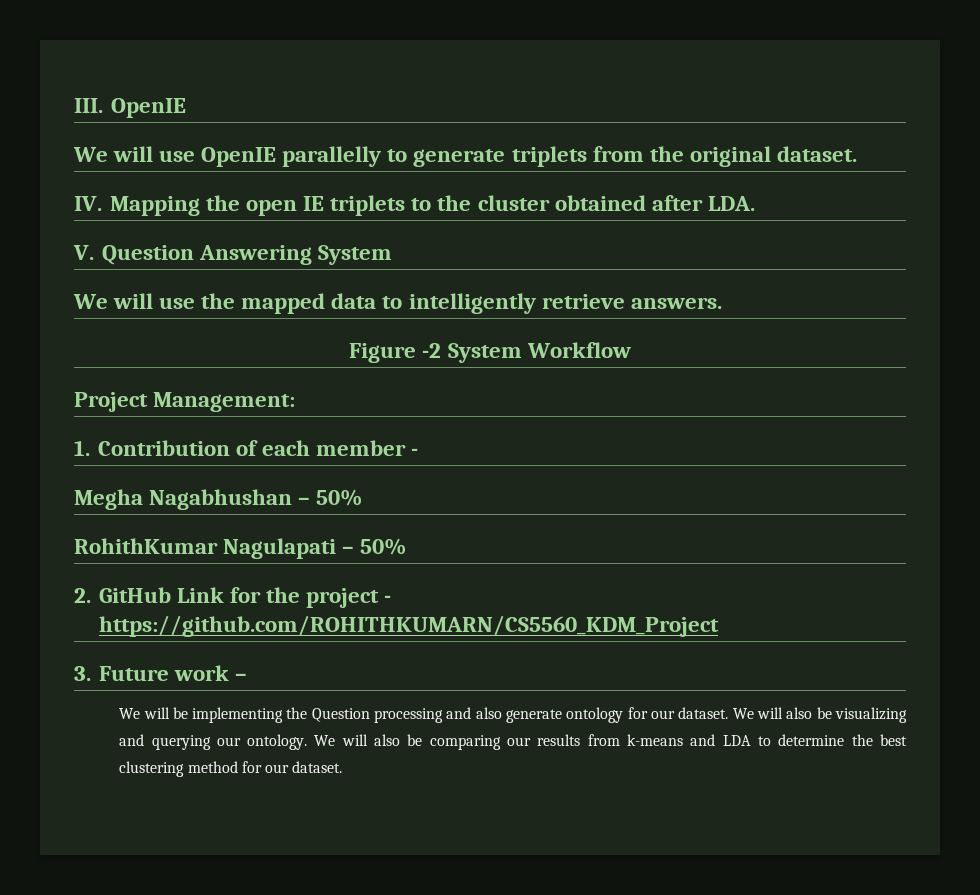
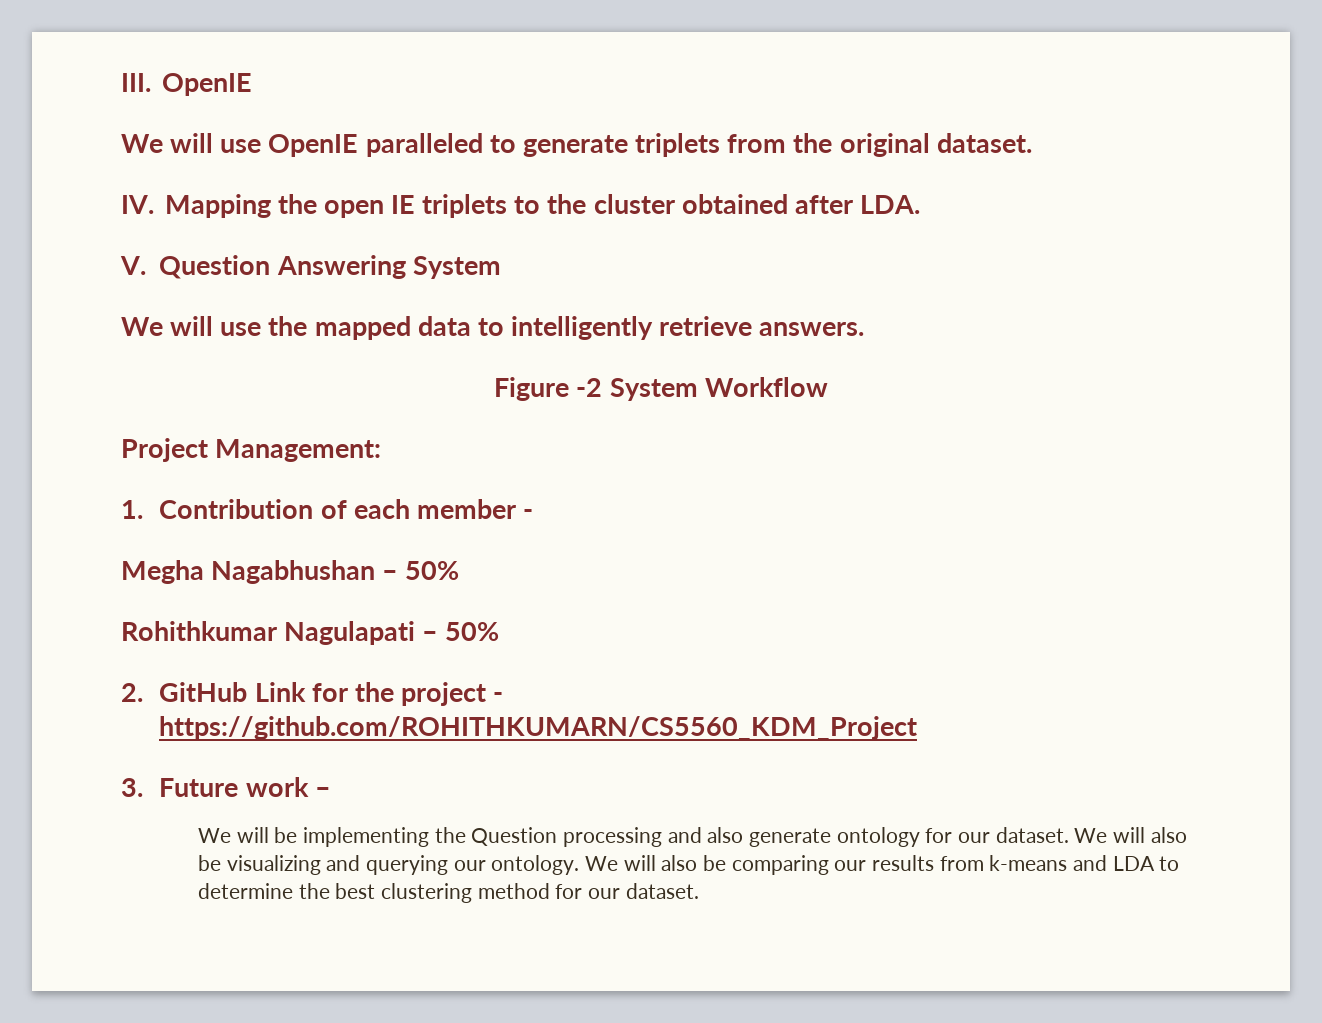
- We will use OpenIE parallelly to generate triplets from the original dataset.
+ We will use OpenIE paralleled to generate triplets from the original dataset.
- RohithKumar Nagulapati – 50%
+ Rohithkumar Nagulapati – 50%

